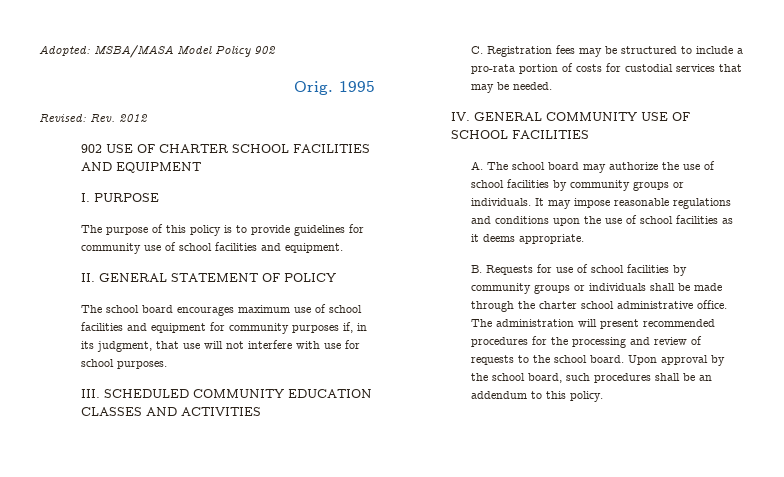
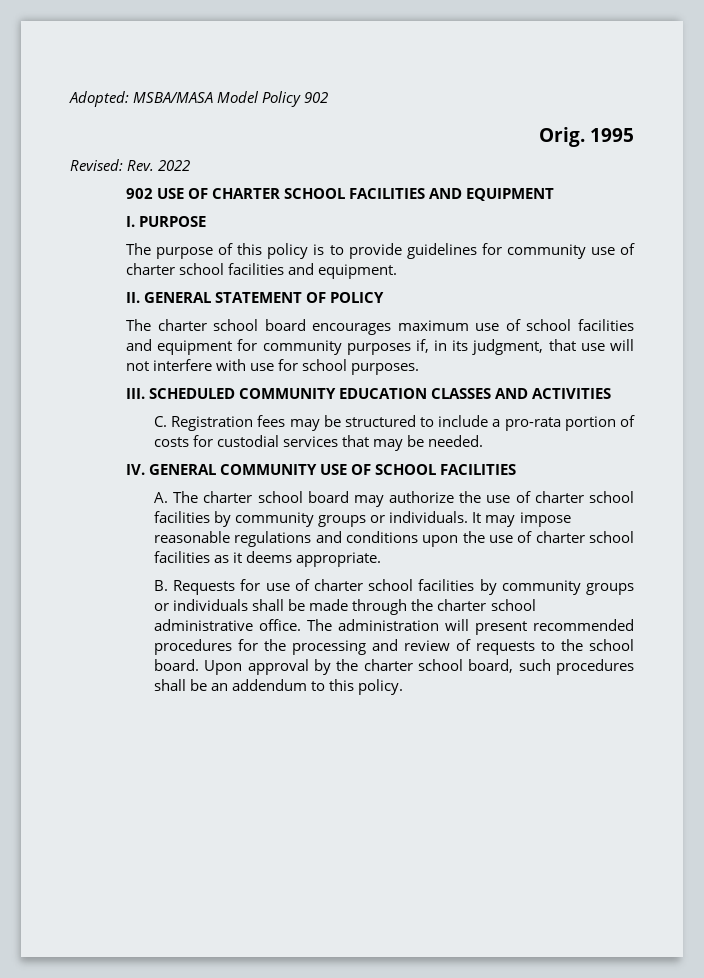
- Revised: Rev. 2012
+ Revised: Rev. 2022
- The purpose of this policy is to provide guidelines for community use of school facilities and equipment.
+ The purpose of this policy is to provide guidelines for community use of charter school facilities and equipment.
- The school board encourages maximum use of school facilities and equipment for community purposes if, in its judgment, that use will not interfere with use for school purposes.
+ The charter school board encourages maximum use of school facilities and equipment for community purposes if, in its judgment, that use will not interfere with use for school purposes.
- A. The school board may authorize the use of school facilities by community groups or individuals.
+ A. The charter school board may authorize the use of charter school facilities by community groups or individuals.
- It may impose reasonable regulations and conditions upon the use of school facilities as it deems appropriate.
+ It may impose reasonable regulations and conditions upon the use of charter school facilities as it deems appropriate.
- B. Requests for use of school facilities by community groups or individuals shall be made through the charter school administrative office.
+ B. Requests for use of charter school facilities by community groups or individuals shall be made through the charter school administrative office.
- Upon approval by the school board, such procedures shall be an addendum to this policy.
+ Upon approval by the charter school board, such procedures shall be an addendum to this policy.

